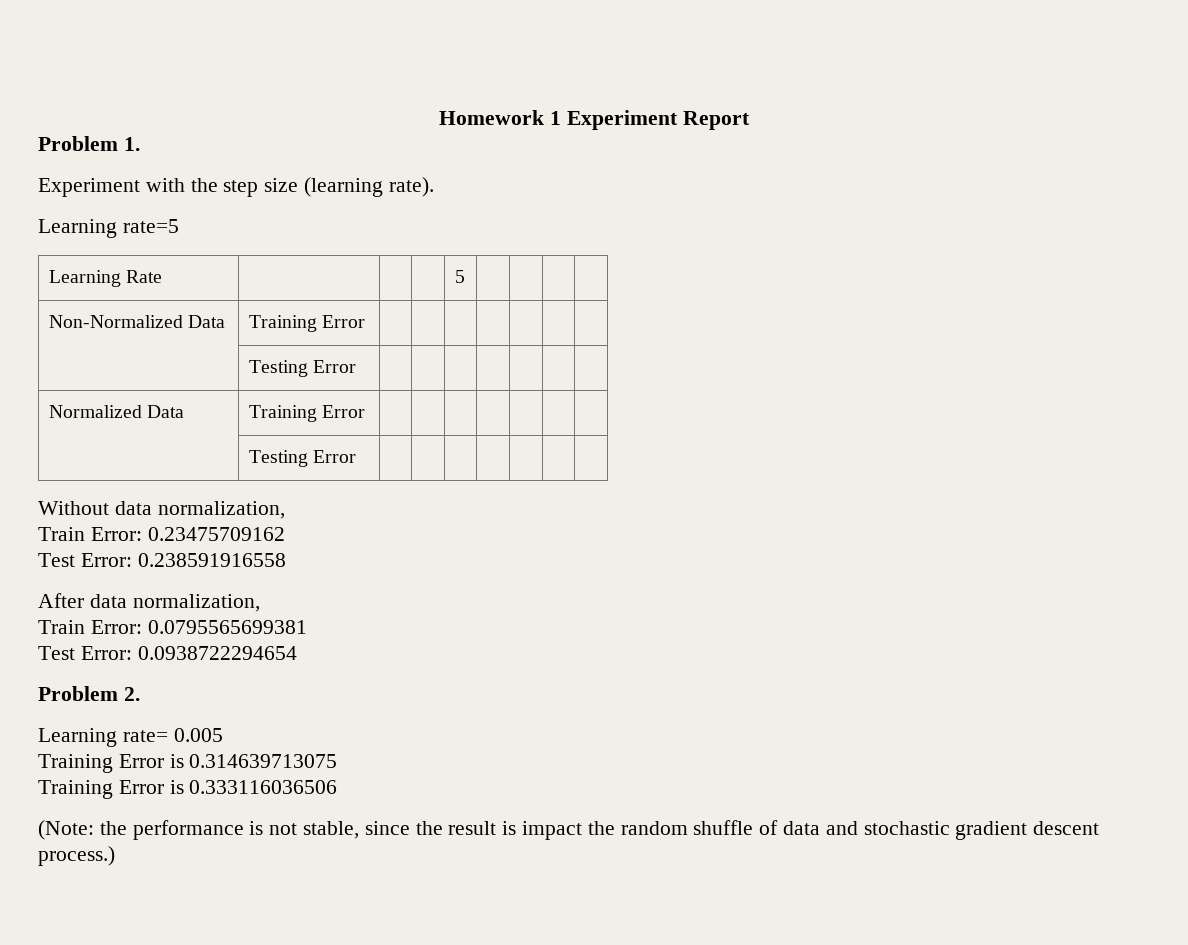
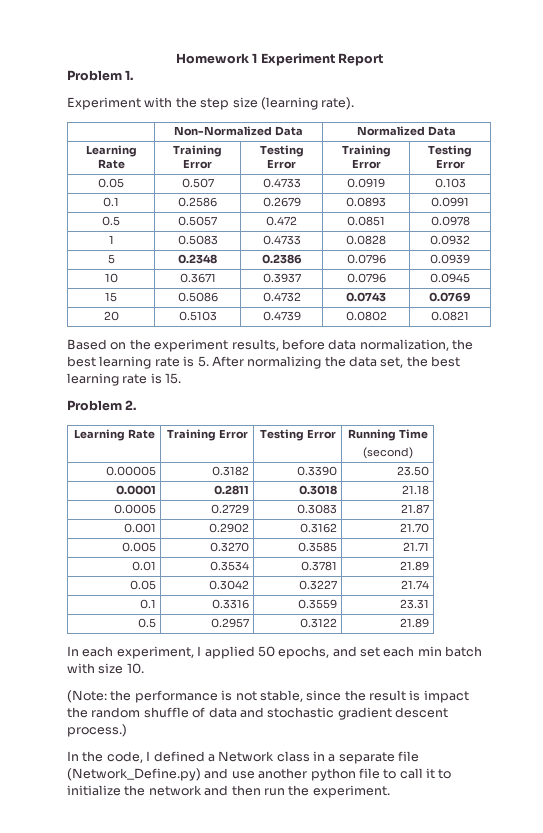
- Learning rate=5
- Learning Rate | | | | 5 | | | |
- Non-Normalized Data | Training Error | | | | | | |
- | Testing Error | | | | | | |
- Normalized Data | Training Error | | | | | | |
- | Testing Error | | | | | | |
- Without data normalization,
- Train Error: 0.23475709162
- Test Error: 0.238591916558
- After data normalization,
- Train Error: 0.0795565699381
- Test Error: 0.0938722294654
+ | Non-Normalized Data | Normalized Data
+ Learning Rate | Training Error | Testing Error | Training Error | Testing Error
+ 0.05 | 0.507 | 0.4733 | 0.0919 | 0.103
+ 0.1 | 0.2586 | 0.2679 | 0.0893 | 0.0991
+ 0.5 | 0.5057 | 0.472 | 0.0851 | 0.0978
+ 1 | 0.5083 | 0.4733 | 0.0828 | 0.0932
+ 5 | 0.2348 | 0.2386 | 0.0796 | 0.0939
+ 10 | 0.3671 | 0.3937 | 0.0796 | 0.0945
+ 15 | 0.5086 | 0.4732 | 0.0743 | 0.0769
+ 20 | 0.5103 | 0.4739 | 0.0802 | 0.0821
+ Based on the experiment results, before data normalization, the best learning rate is 5. After normalizing the data set, the best learning rate is 15.
  Problem 2.
- Learning rate= 0.005
- Training Error is 0.314639713075
- Training Error is 0.333116036506
+ Learning Rate | Training Error | Testing Error | Running Time
+ (second)
+ 0.00005 | 0.3182 | 0.3390 | 23.50
+ 0.0001 | 0.2811 | 0.3018 | 21.18
+ 0.0005 | 0.2729 | 0.3083 | 21.87
+ 0.001 | 0.2902 | 0.3162 | 21.70
+ 0.005 | 0.3270 | 0.3585 | 21.71
+ 0.01 | 0.3534 | 0.3781 | 21.89
+ 0.05 | 0.3042 | 0.3227 | 21.74
+ 0.1 | 0.3316 | 0.3559 | 23.31
+ 0.5 | 0.2957 | 0.3122 | 21.89
+ In each experiment, I applied 50 epochs, and set each min batch with size 10.
+ In the code, I defined a Network class in a separate file (Network_Define.py) and use another python file to call it to initialize the network and then run the experiment.

